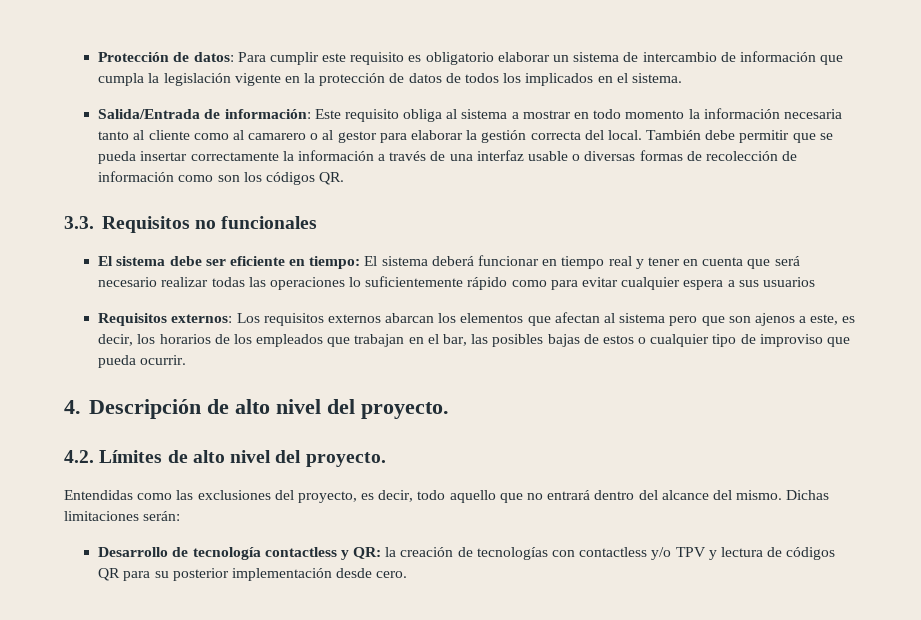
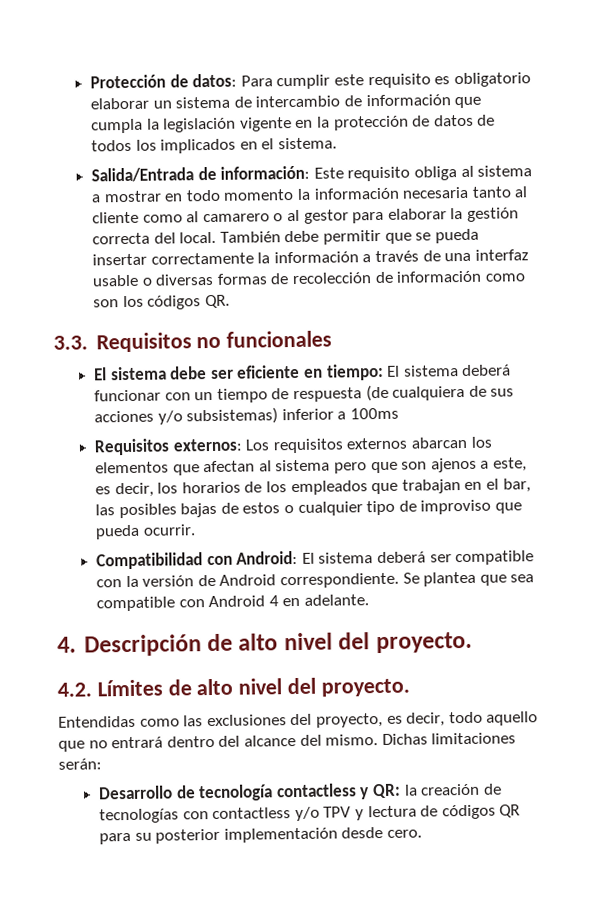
- El sistema debe ser eficiente en tiempo: El sistema deberá funcionar en tiempo real y tener en cuenta que será necesario realizar todas las operaciones lo suficientemente rápido como para evitar cualquier espera a sus usuarios
+ El sistema debe ser eficiente en tiempo: El sistema deberá funcionar con un tiempo de respuesta (de cualquiera de sus acciones y/o subsistemas) inferior a 100ms
+ Compatibilidad con Android: El sistema deberá ser compatible con la versión de Android correspondiente. Se plantea que sea compatible con Android 4 en adelante.

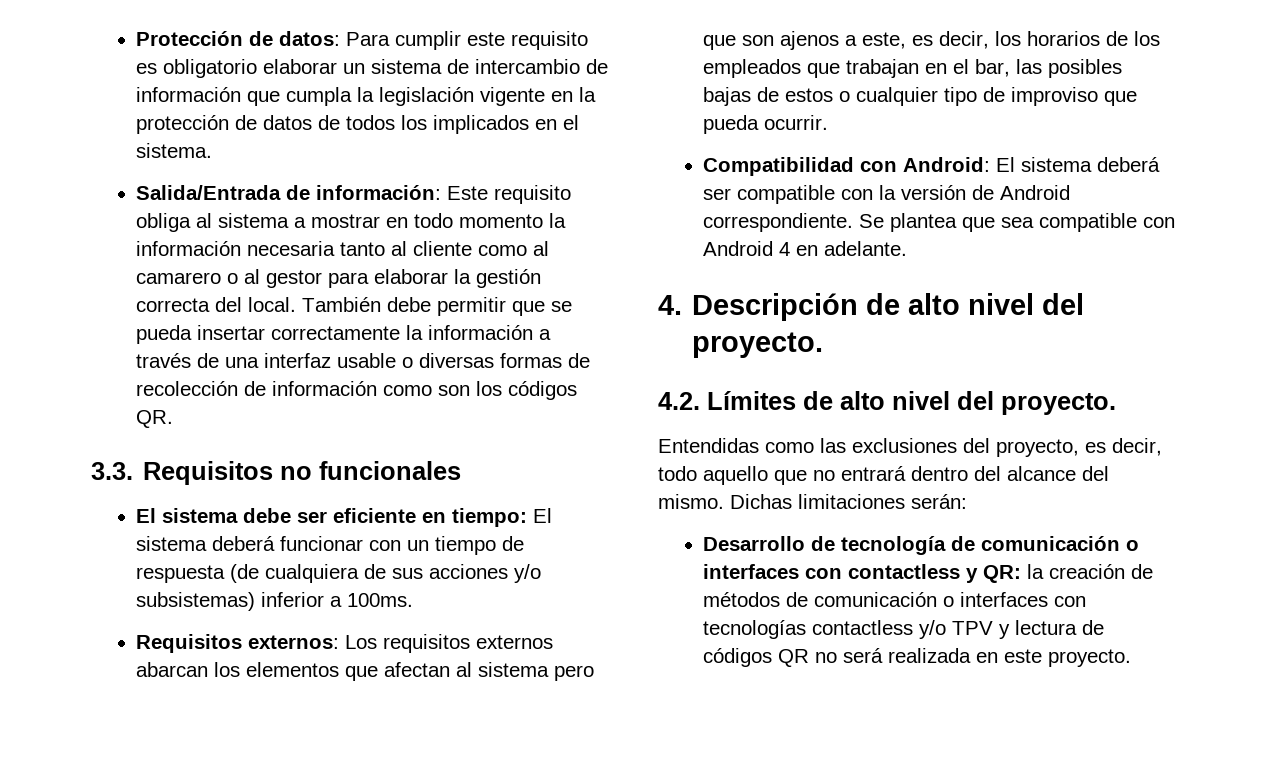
- El sistema debe ser eficiente en tiempo: El sistema deberá funcionar con un tiempo de respuesta (de cualquiera de sus acciones y/o subsistemas) inferior a 100ms
+ El sistema debe ser eficiente en tiempo: El sistema deberá funcionar con un tiempo de respuesta (de cualquiera de sus acciones y/o subsistemas) inferior a 100ms.
- Desarrollo de tecnología contactless y QR: la creación de tecnologías con contactless y/o TPV y lectura de códigos QR para su posterior implementación desde cero.
+ Desarrollo de tecnología de comunicación o interfaces con contactless y QR: la creación de métodos de comunicación o interfaces con tecnologías contactless y/o TPV y lectura de códigos QR no será realizada en este proyecto.

